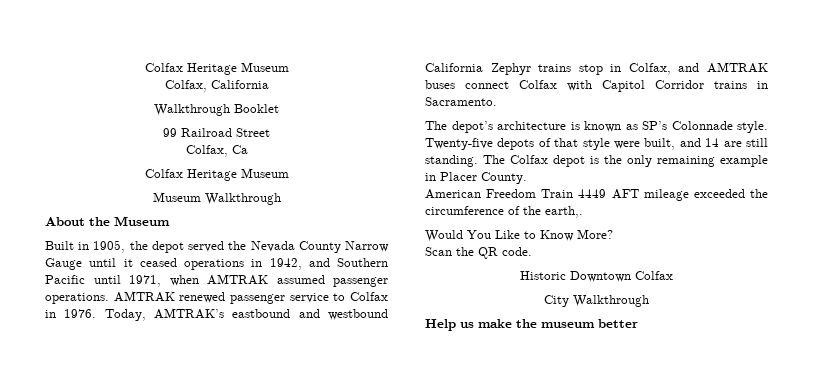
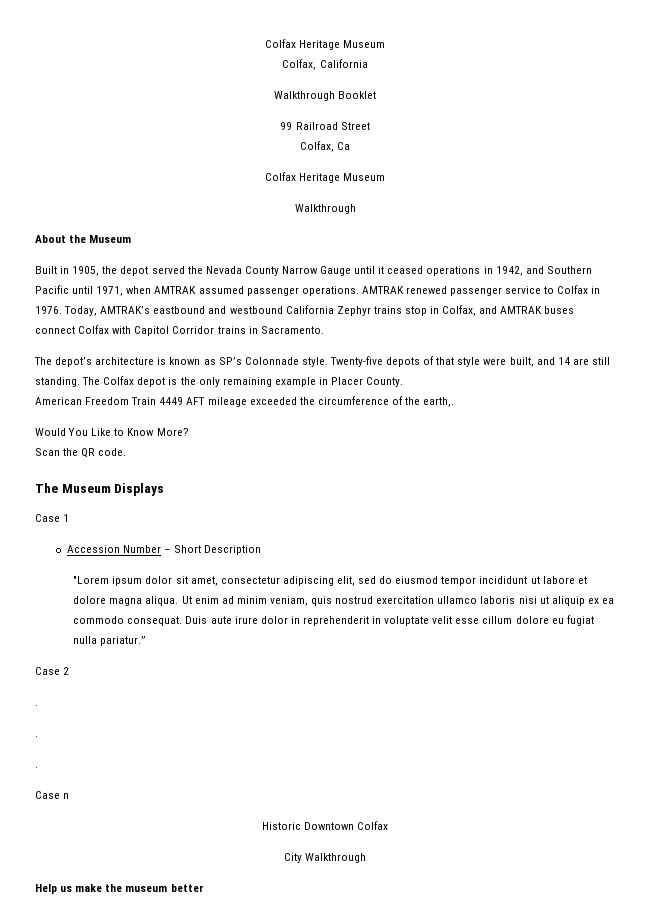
  Colfax, Ca
  Colfax Heritage Museum
- Museum Walkthrough
+ Walkthrough
+ The Museum Displays
+ Case 1
+ Accession Number – Short Description
+ "Lorem ipsum dolor sit amet, consectetur adipiscing elit, sed do eiusmod tempor incididunt ut labore et dolore magna aliqua. Ut enim ad minim veniam, quis nostrud exercitation ullamco laboris nisi ut aliquip ex ea commodo consequat. Duis aute irure dolor in reprehenderit in voluptate velit esse cillum dolore eu fugiat nulla pariatur.”
+ Case 2
+ .
+ .
+ .
+ Case n

